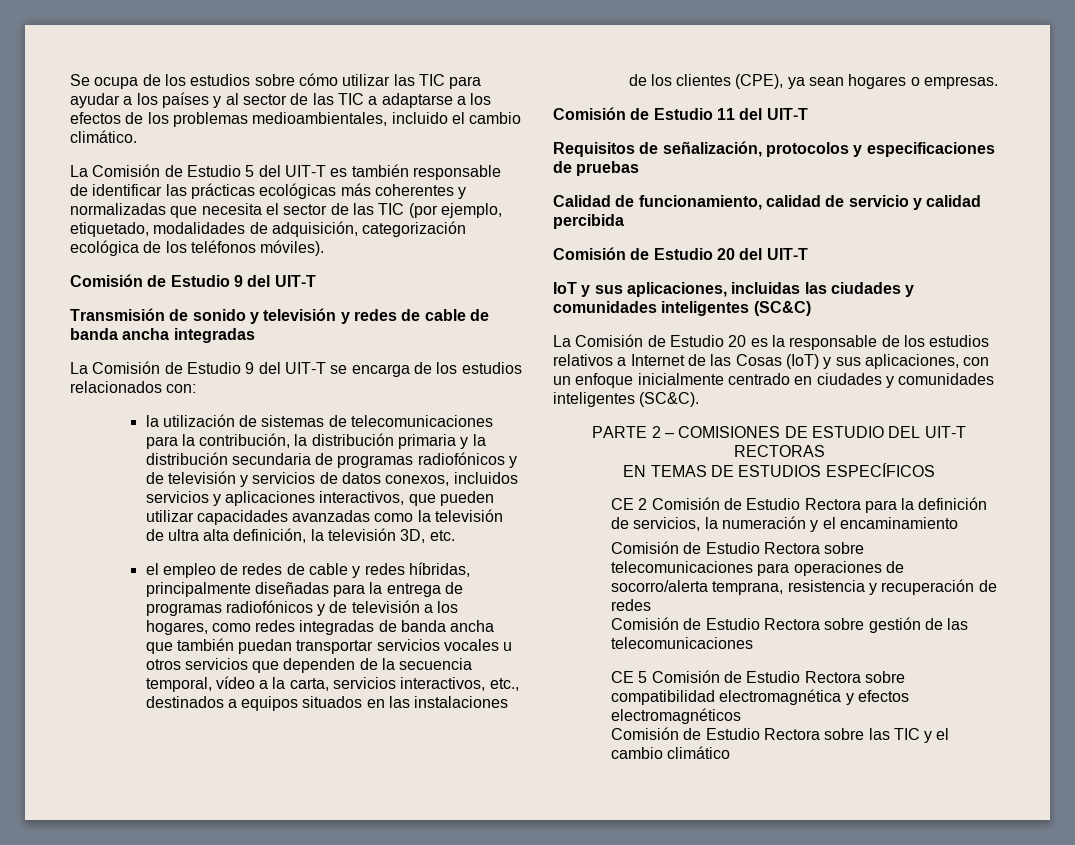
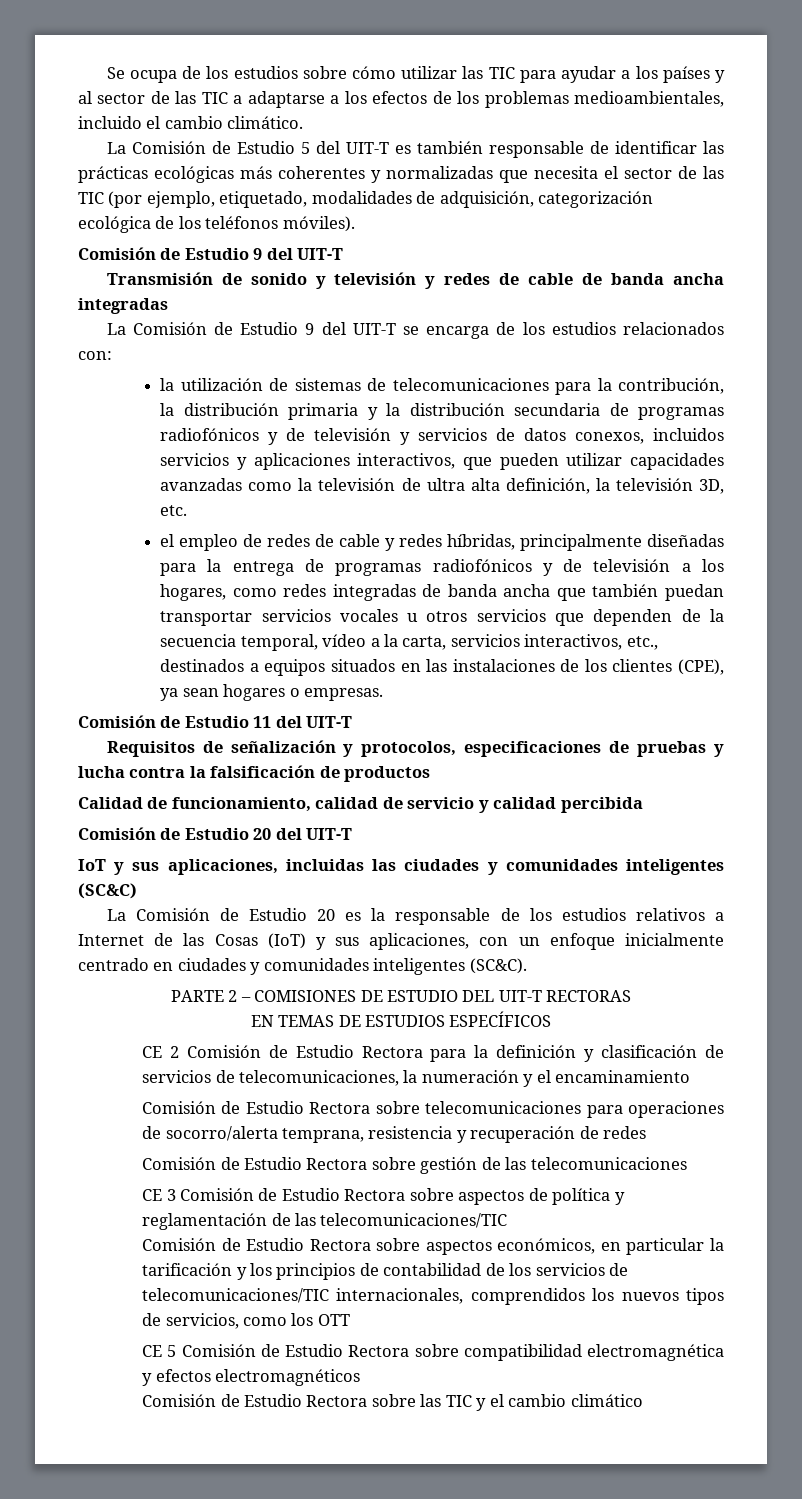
- Requisitos de señalización, protocolos y especificaciones de pruebas
+ Requisitos de señalización y protocolos, especificaciones de pruebas y lucha contra la falsificación de productos
- CE 2 Comisión de Estudio Rectora para la definición de servicios, la numeración y el encaminamiento
+ CE 2 Comisión de Estudio Rectora para la definición y clasificación de servicios de telecomunicaciones, la numeración y el encaminamiento
+ CE 3 Comisión de Estudio Rectora sobre aspectos de política y reglamentación de las telecomunicaciones/TIC
+ Comisión de Estudio Rectora sobre aspectos económicos, en particular la tarificación y los principios de contabilidad de los servicios de telecomunicaciones/TIC internacionales, comprendidos los nuevos tipos de servicios, como los OTT

